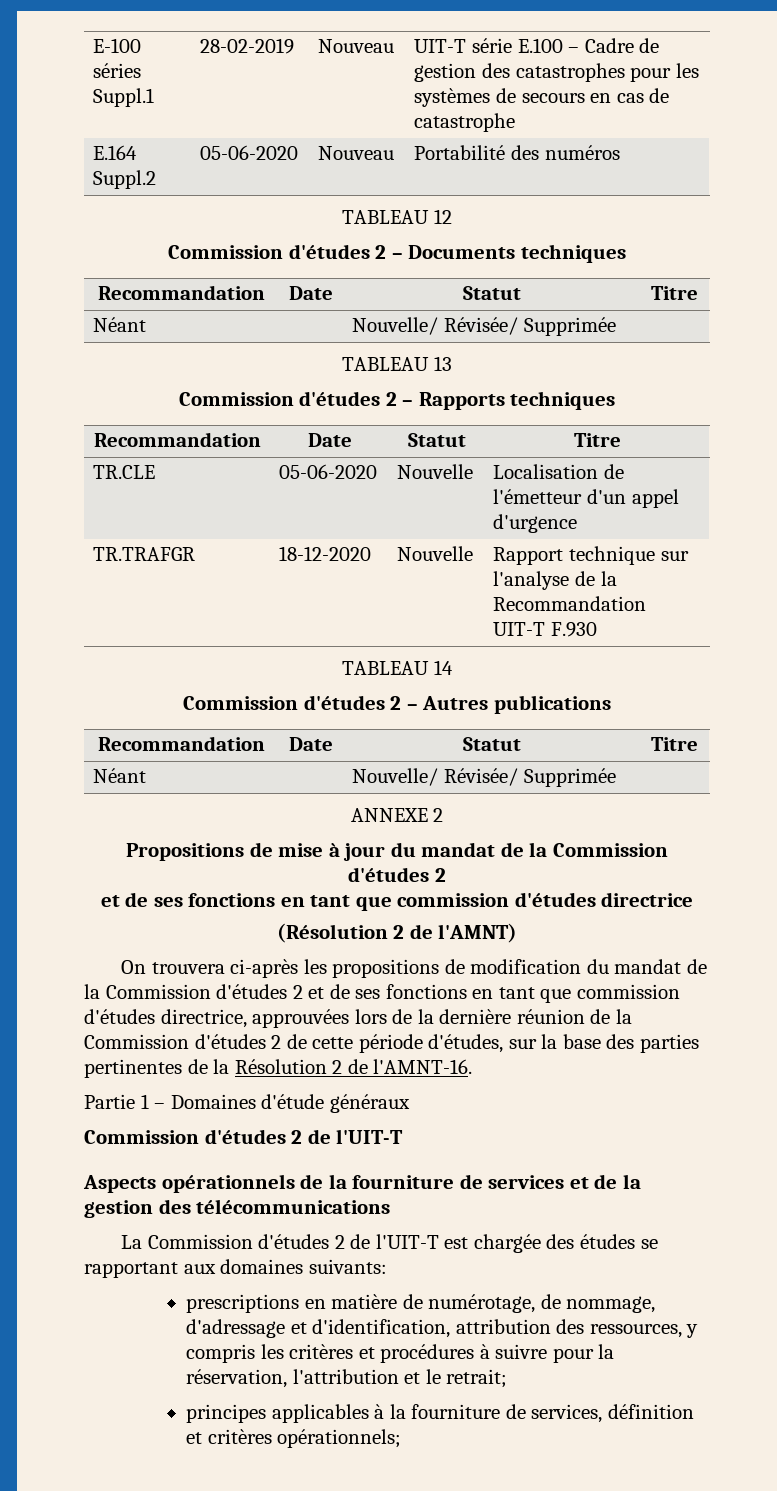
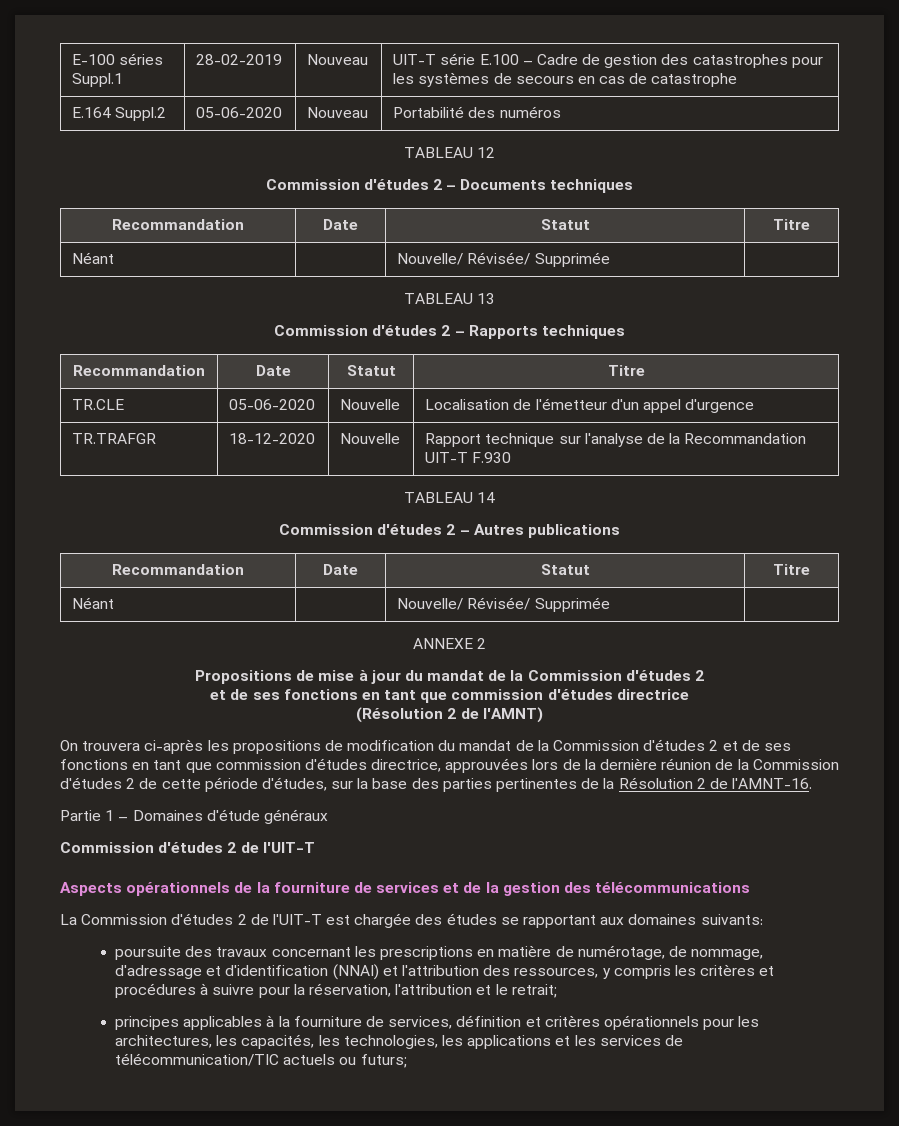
- prescriptions en matière de numérotage, de nommage, d'adressage et d'identification, attribution des ressources, y compris les critères et procédures à suivre pour la réservation, l'attribution et le retrait;
+ poursuite des travaux concernant les prescriptions en matière de numérotage, de nommage, d'adressage et d'identification (NNAI) et l'attribution des ressources, y compris les critères et procédures à suivre pour la réservation, l'attribution et le retrait;
- principes applicables à la fourniture de services, définition et critères opérationnels;
+ principes applicables à la fourniture de services, définition et critères opérationnels pour les architectures, les capacités, les technologies, les applications et les services de télécommunication/TIC actuels ou futurs;

